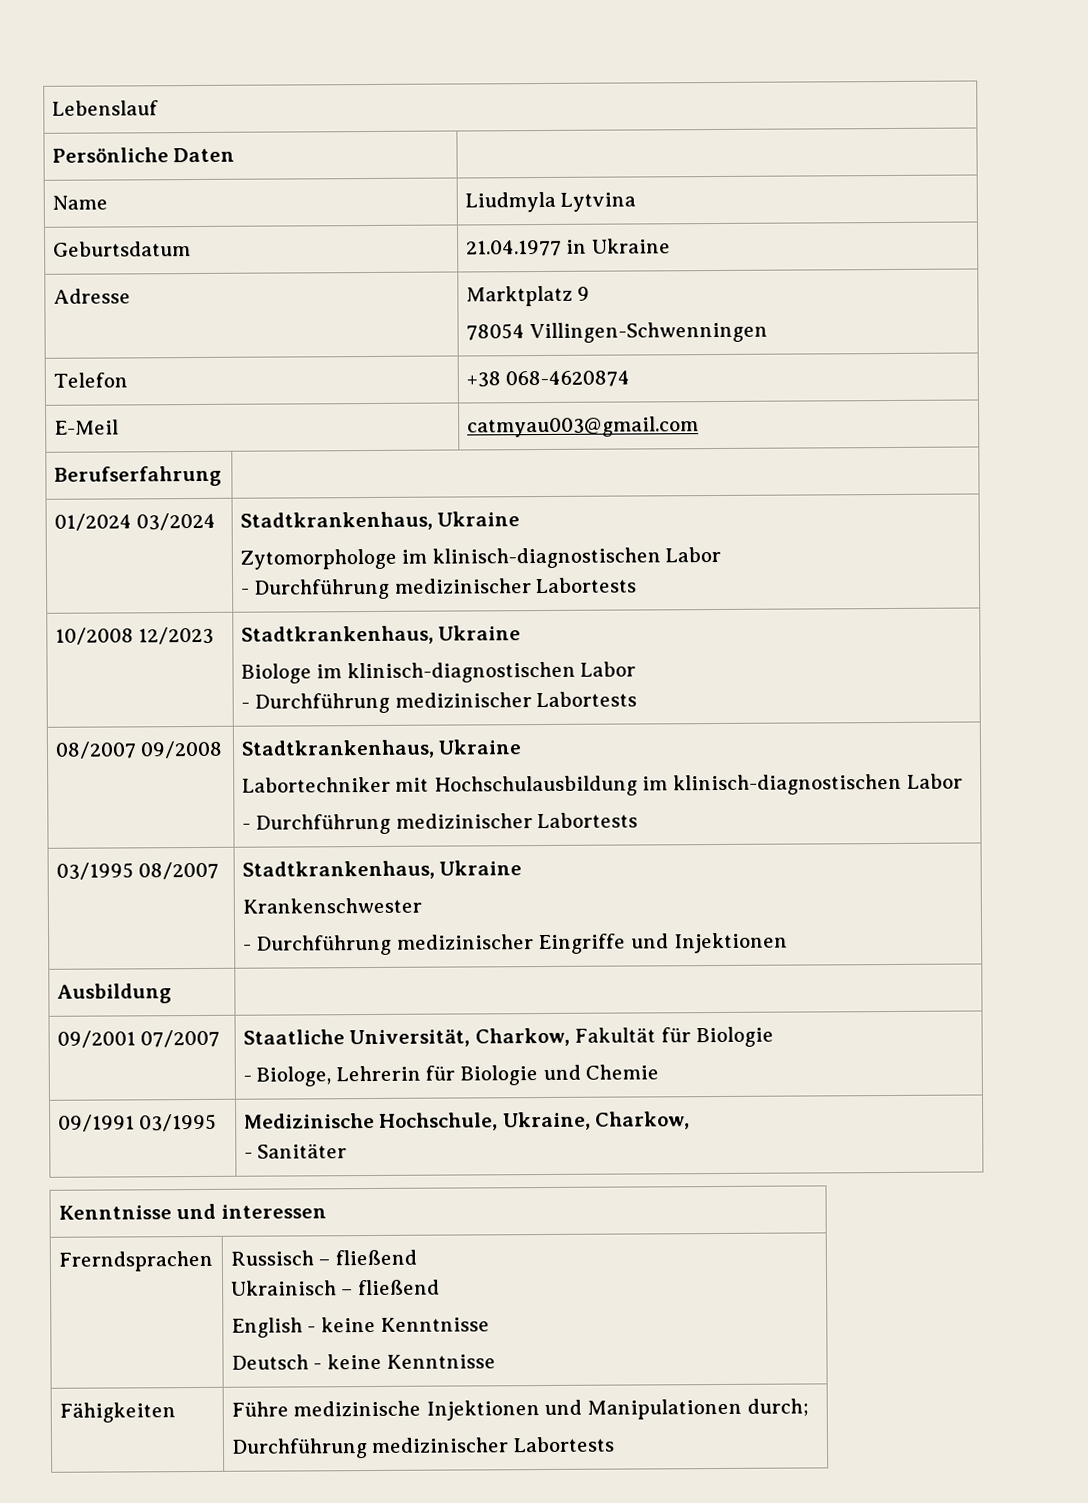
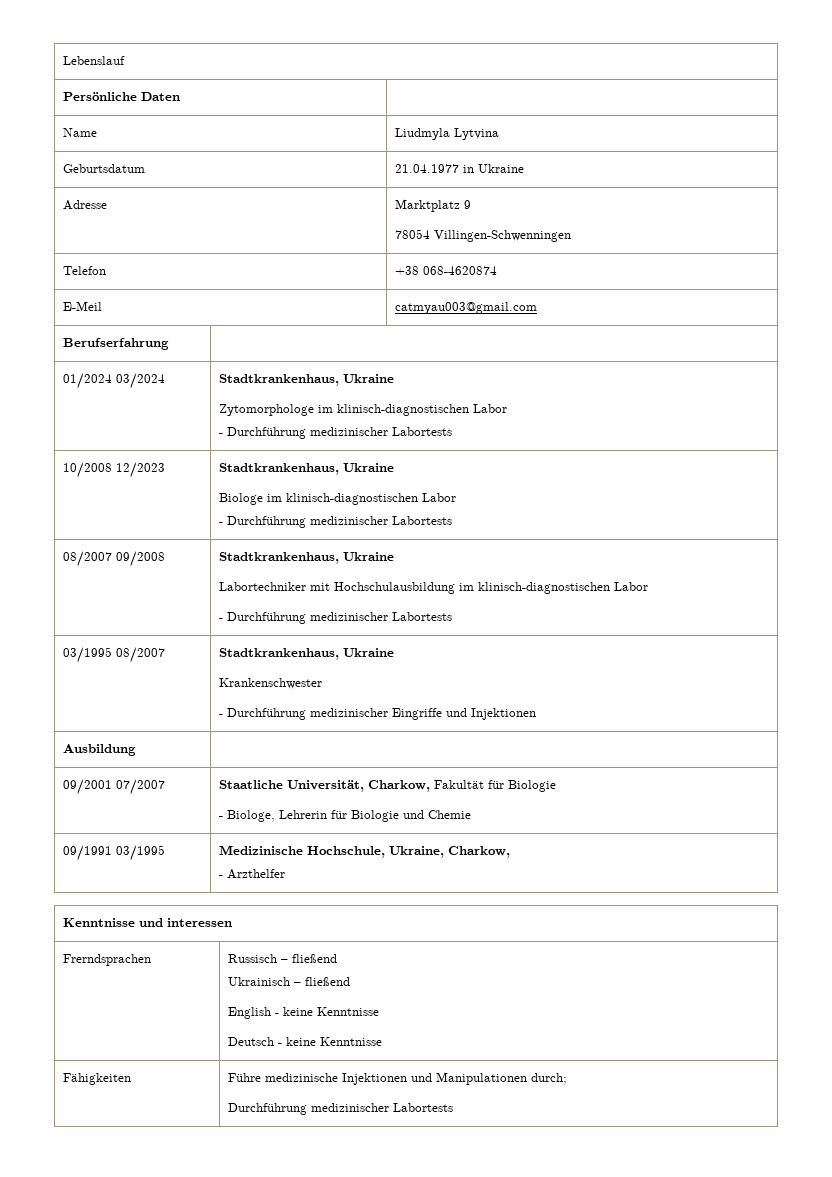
  09/1991 03/1995 | Medizinische Hochschule, Ukraine, Charkow,
- - Sanitäter
+ - Arzthelfer

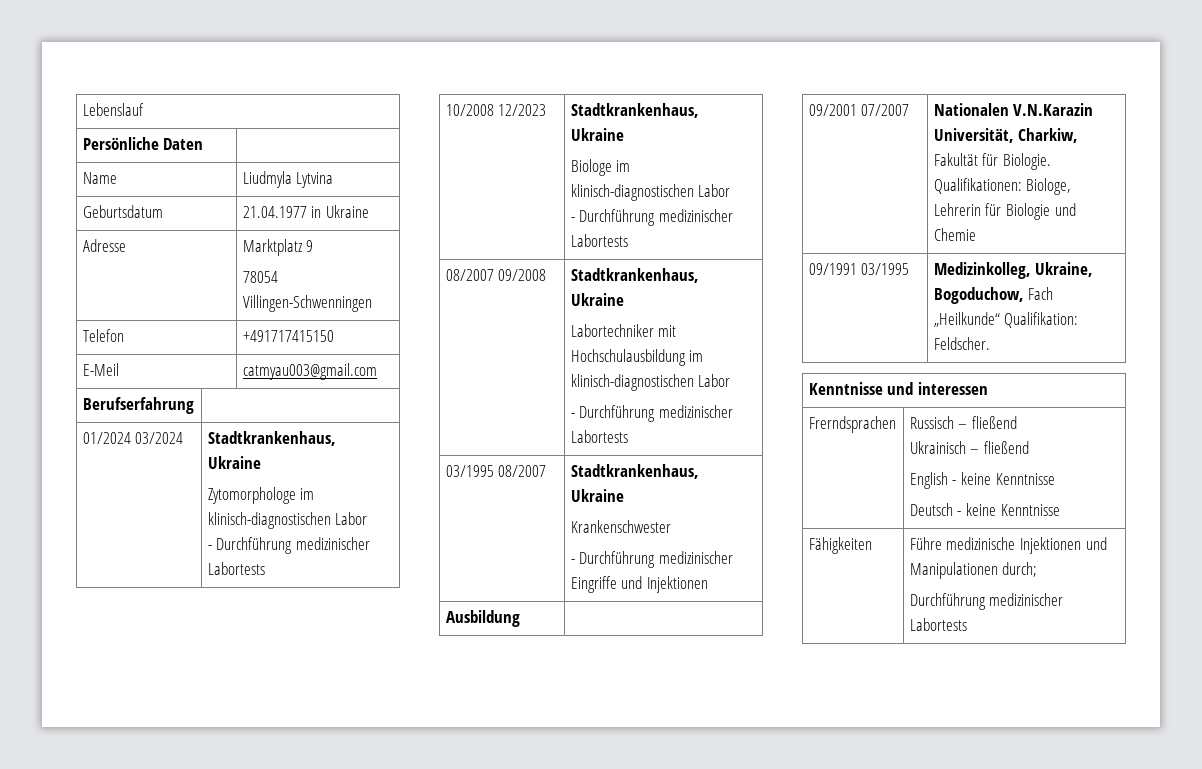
- Telefon | +38 068-4620874
+ Telefon | +491717415150
- 09/2001 07/2007 | Staatliche Universität, Charkow, Fakultät für Biologie
- - Biologe, Lehrerin für Biologie und Chemie
+ 09/2001 07/2007 | Nationalen V.N.Karazin Universität, Charkiw, Fakultät für Biologie. Qualifikationen: Biologe, Lehrerin für Biologie und Chemie
- 09/1991 03/1995 | Medizinische Hochschule, Ukraine, Charkow,
- - Arzthelfer
+ 09/1991 03/1995 | Medizinkolleg, Ukraine, Bogoduchow, Fach „Heilkunde“ Qualifikation: Feldscher.

